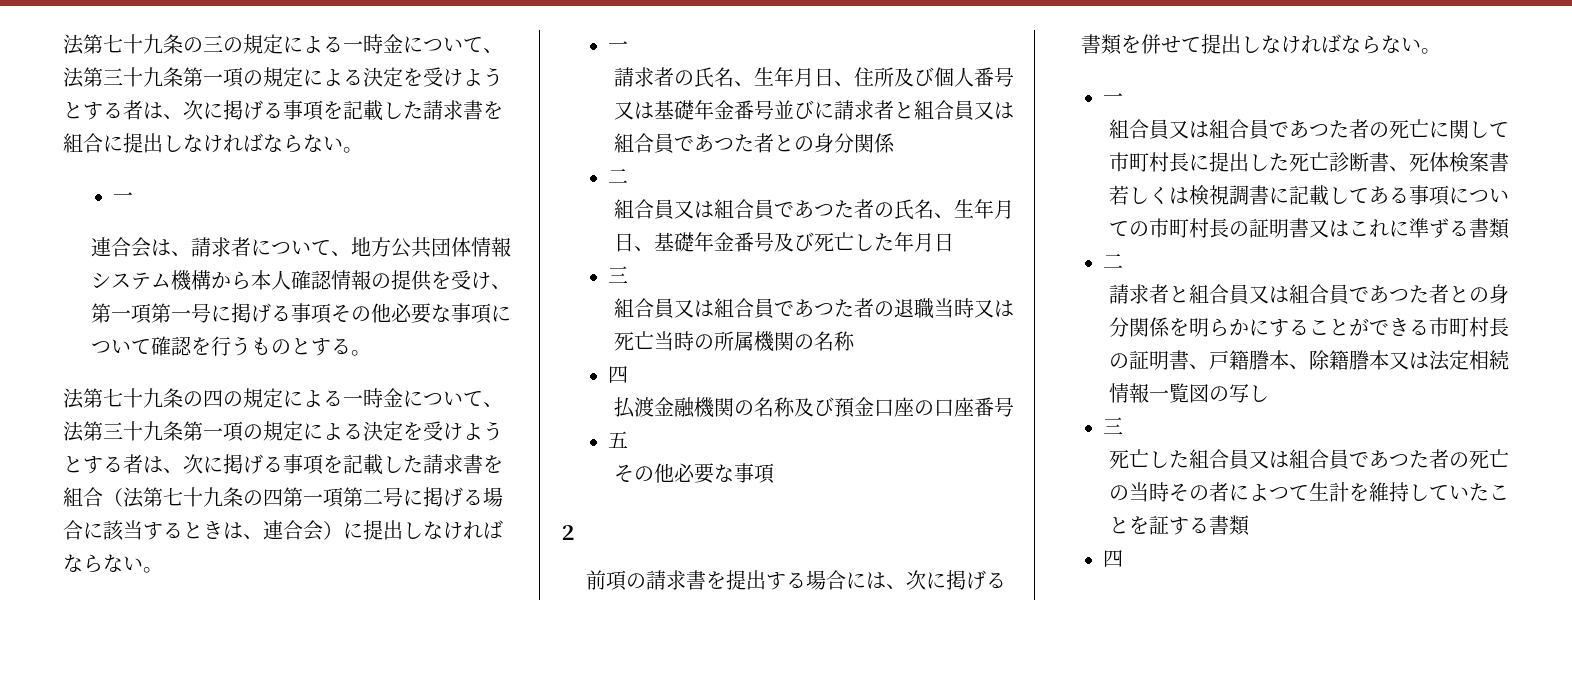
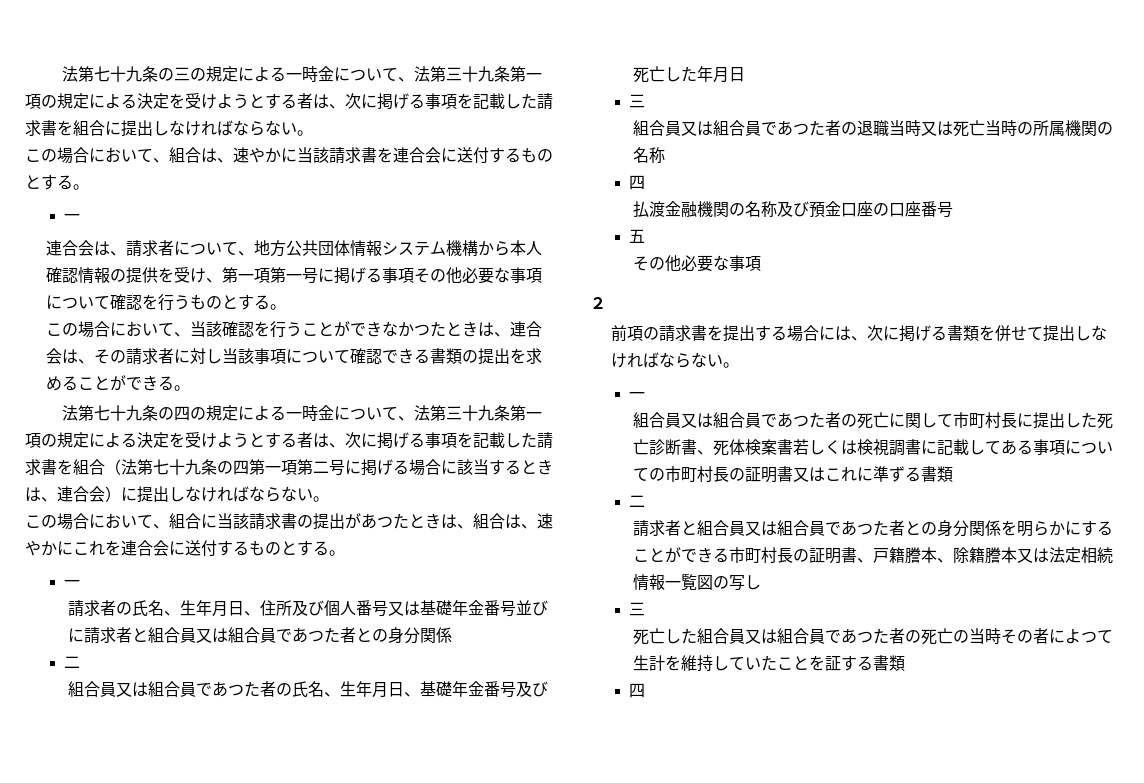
+ この場合において、組合は、速やかに当該請求書を連合会に送付するものとする。
+ この場合において、当該確認を行うことができなかつたときは、連合会は、その請求者に対し当該事項について確認できる書類の提出を求めることができる。
+ この場合において、組合に当該請求書の提出があつたときは、組合は、速やかにこれを連合会に送付するものとする。

